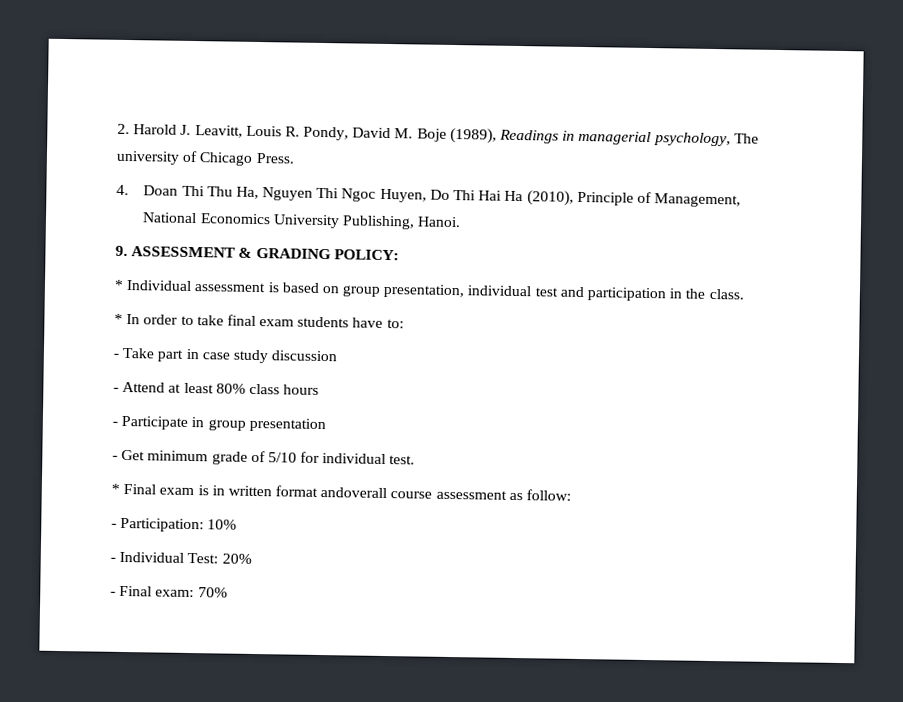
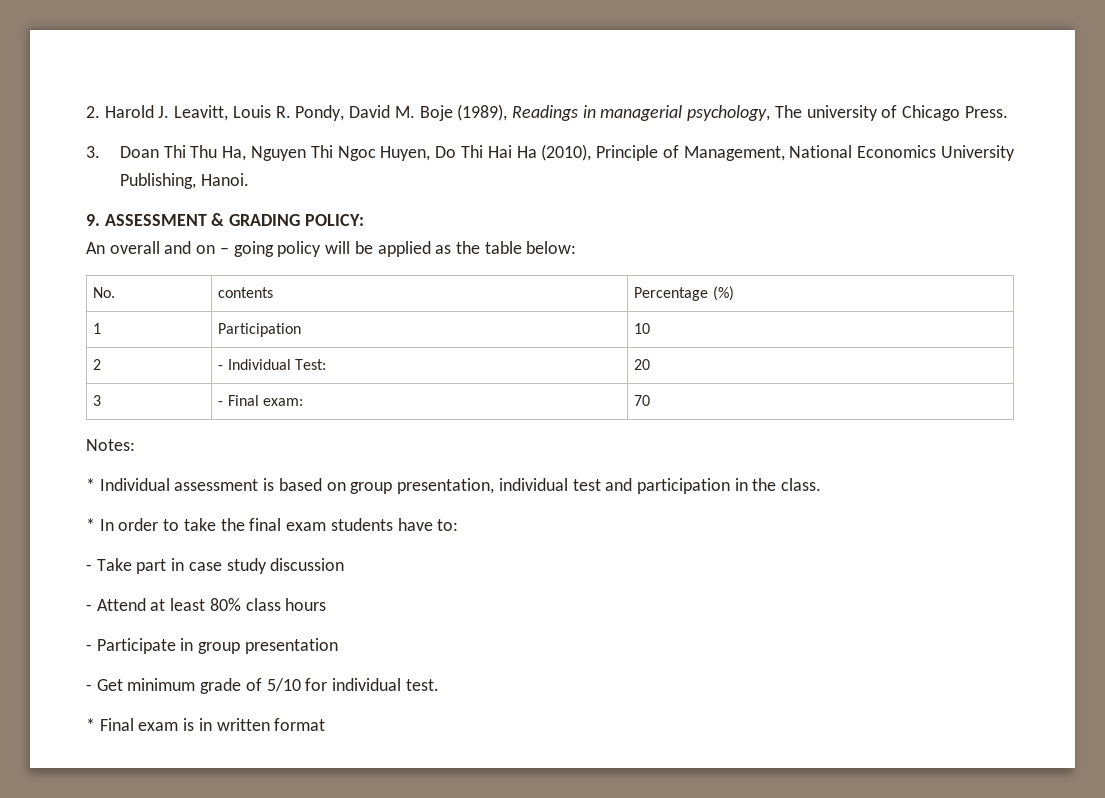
- 4. Doan Thi Thu Ha, Nguyen Thi Ngoc Huyen, Do Thi Hai Ha (2010), Principle of Management, National Economics University Publishing, Hanoi.
+ 3. Doan Thi Thu Ha, Nguyen Thi Ngoc Huyen, Do Thi Hai Ha (2010), Principle of Management, National Economics University Publishing, Hanoi.
+ An overall and on – going policy will be applied as the table below:
+ No. | contents | Percentage (%)
+ 1 | Participation | 10
+ 2 | - Individual Test: | 20
+ 3 | - Final exam: | 70
+ Notes:
- * In order to take final exam students have to:
+ * In order to take the final exam students have to:
- * Final exam is in written format andoverall course assessment as follow:
- - Participation: 10%
- - Individual Test: 20%
- - Final exam: 70%
+ * Final exam is in written format

